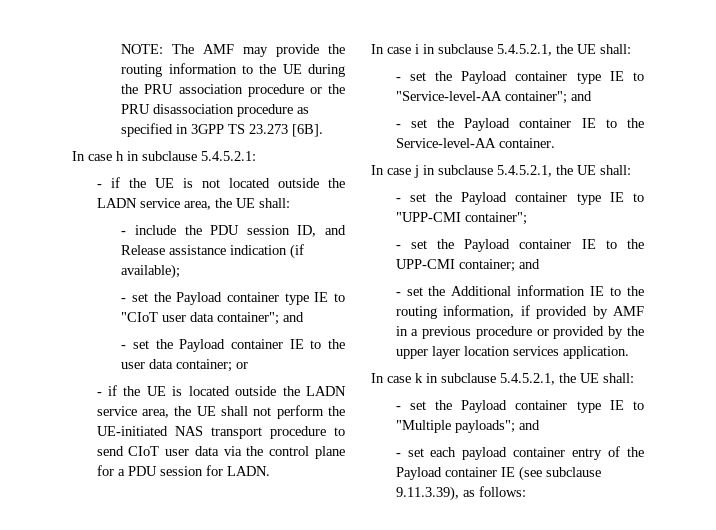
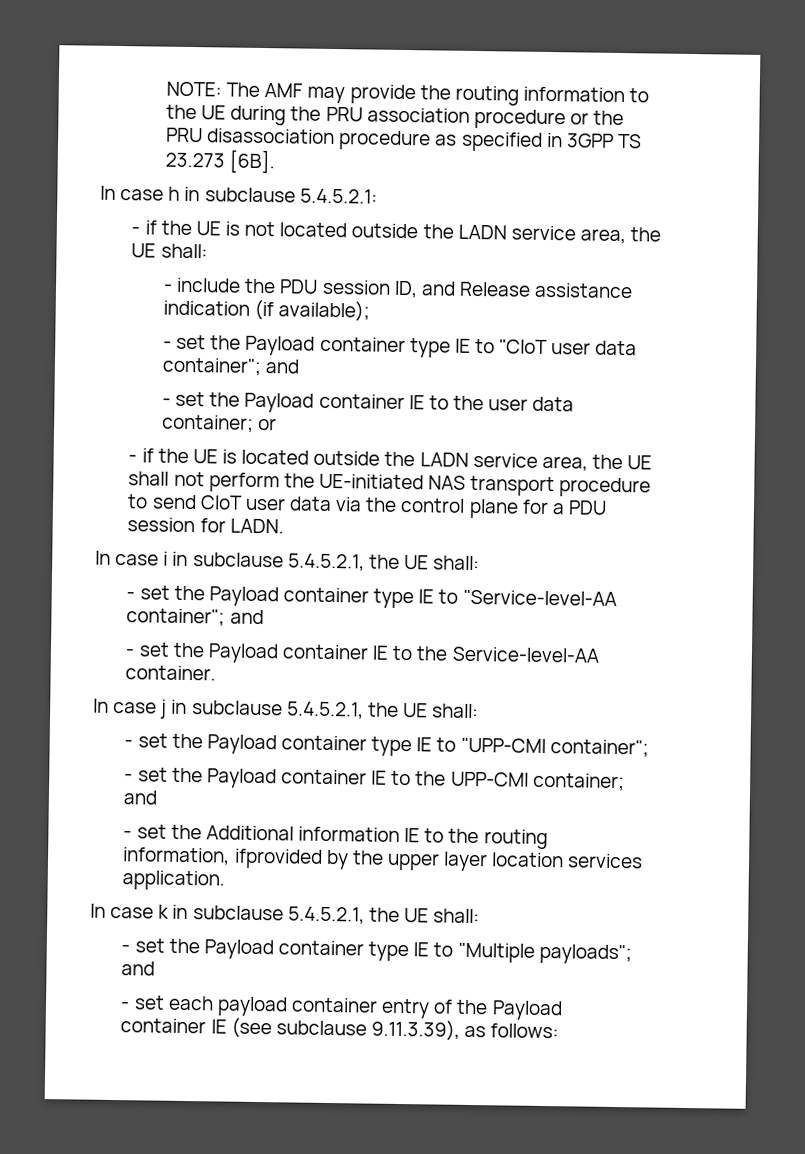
- - set the Additional information IE to the routing information, if provided by AMF in a previous procedure or provided by the upper layer location services application.
+ - set the Additional information IE to the routing information, ifprovided by the upper layer location services application.

